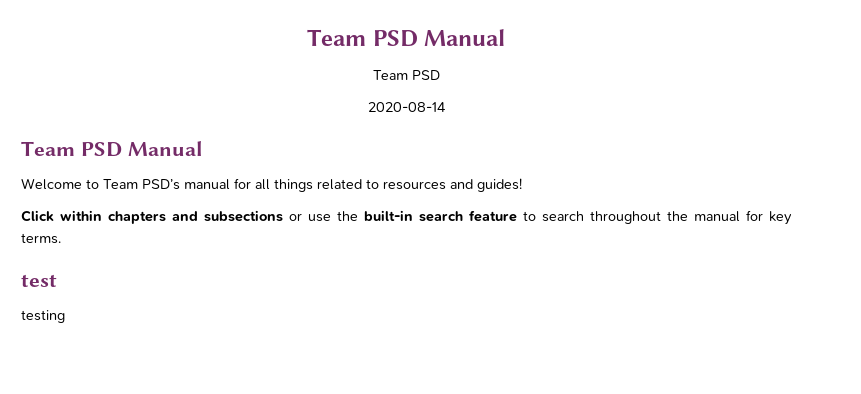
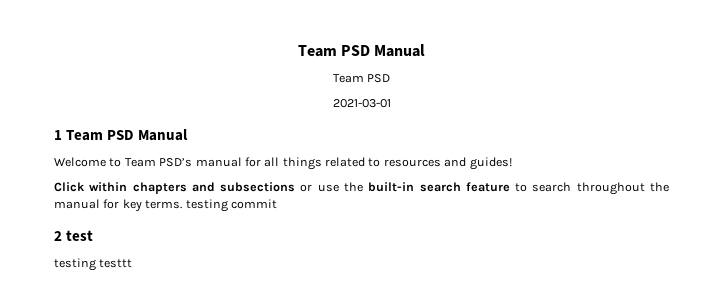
- 2020-08-14
- Team PSD Manual
+ 2021-03-01
+ 1 Team PSD Manual
- Click within chapters and subsections or use the built-in search feature to search throughout the manual for key terms.
- test
+ Click within chapters and subsections or use the built-in search feature to search throughout the manual for key terms. testing commit
+ 2 test
- testing
+ testing testtt

